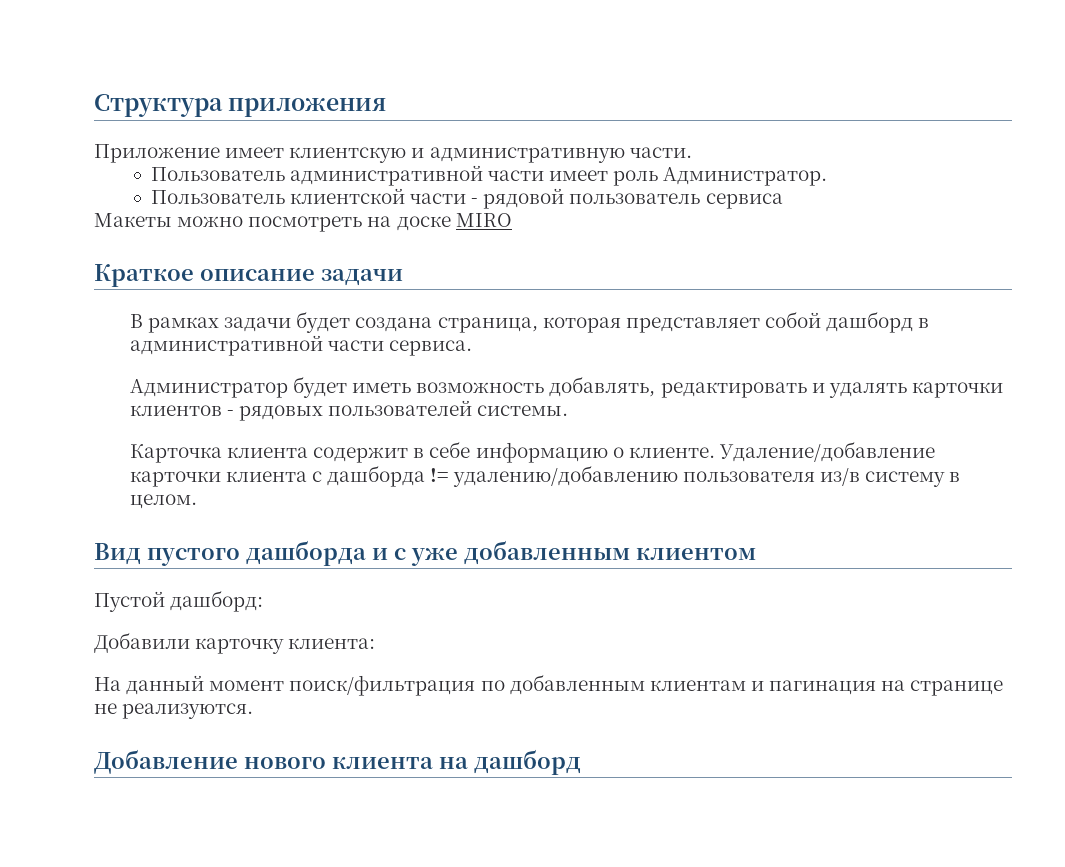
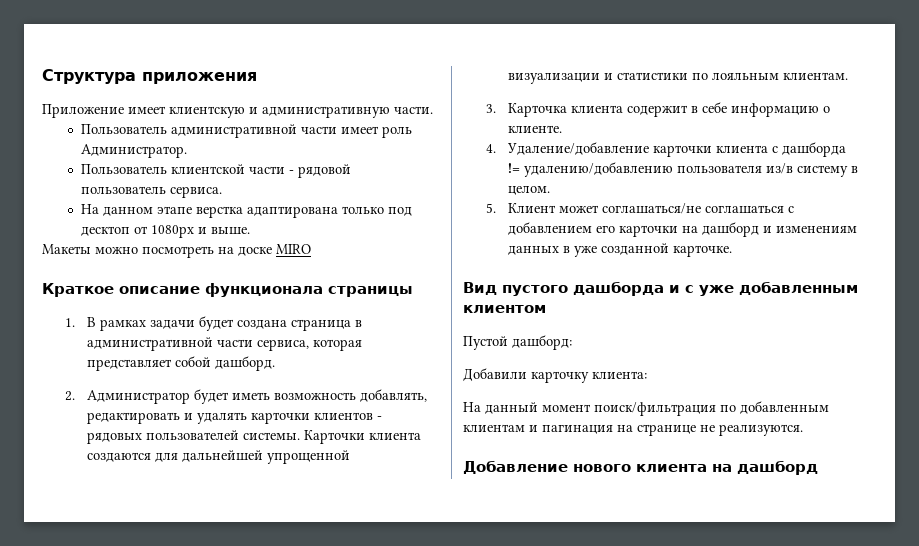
- Пользователь клиентской части - рядовой пользователь сервиса
+ Пользователь клиентской части - рядовой пользователь сервиса.
+ На данном этапе верстка адаптирована только под десктоп от 1080px и выше.
- Краткое описание задачи
- В рамках задачи будет создана страница, которая представляет собой дашборд в административной части сервиса.
- Администратор будет иметь возможность добавлять, редактировать и удалять карточки клиентов - рядовых пользователей системы.
- Карточка клиента содержит в себе информацию о клиенте. Удаление/добавление карточки клиента с дашборда != удалению/добавлению пользователя из/в систему в целом.
+ Краткое описание функционала страницы
+ 1. В рамках задачи будет создана страница в административной части сервиса, которая представляет собой дашборд.
+ 2. Администратор будет иметь возможность добавлять, редактировать и удалять карточки клиентов - рядовых пользователей системы. Карточки клиента создаются для дальнейшей упрощенной визуализации и статистики по лояльным клиентам.
+ 3. Карточка клиента содержит в себе информацию о клиенте.
+ 4. Удаление/добавление карточки клиента с дашборда != удалению/добавлению пользователя из/в систему в целом.
+ 5. Клиент может соглашаться/не соглашаться с добавлением его карточки на дашборд и изменениям данных в уже созданной карточке.

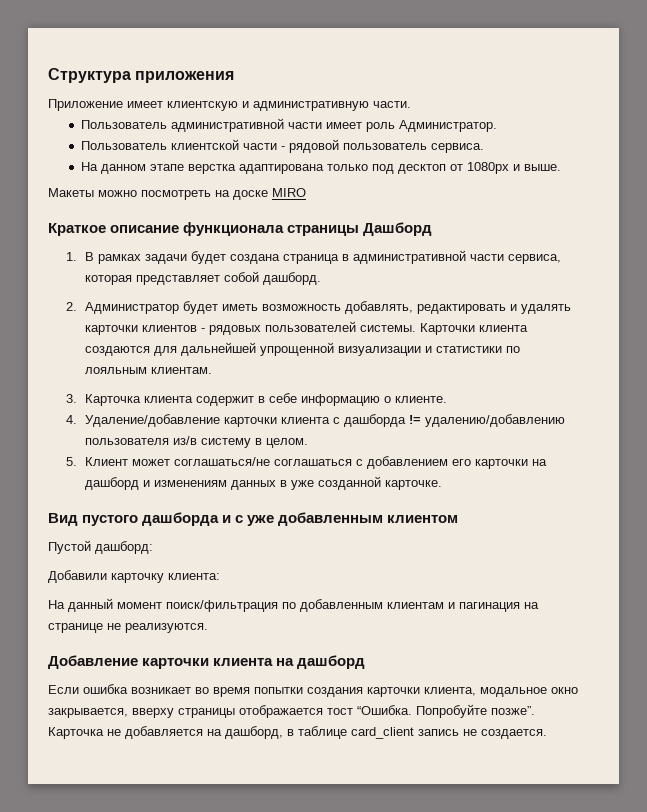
- Краткое описание функционала страницы
+ Краткое описание функционала страницы Дашборд
- Добавление нового клиента на дашборд
+ Добавление карточки клиента на дашборд
+ Если ошибка возникает во время попытки создания карточки клиента, модальное окно закрывается, вверху страницы отображается тост “Ошибка. Попробуйте позже”. Карточка не добавляется на дашборд, в таблице card_client запись не создается.

